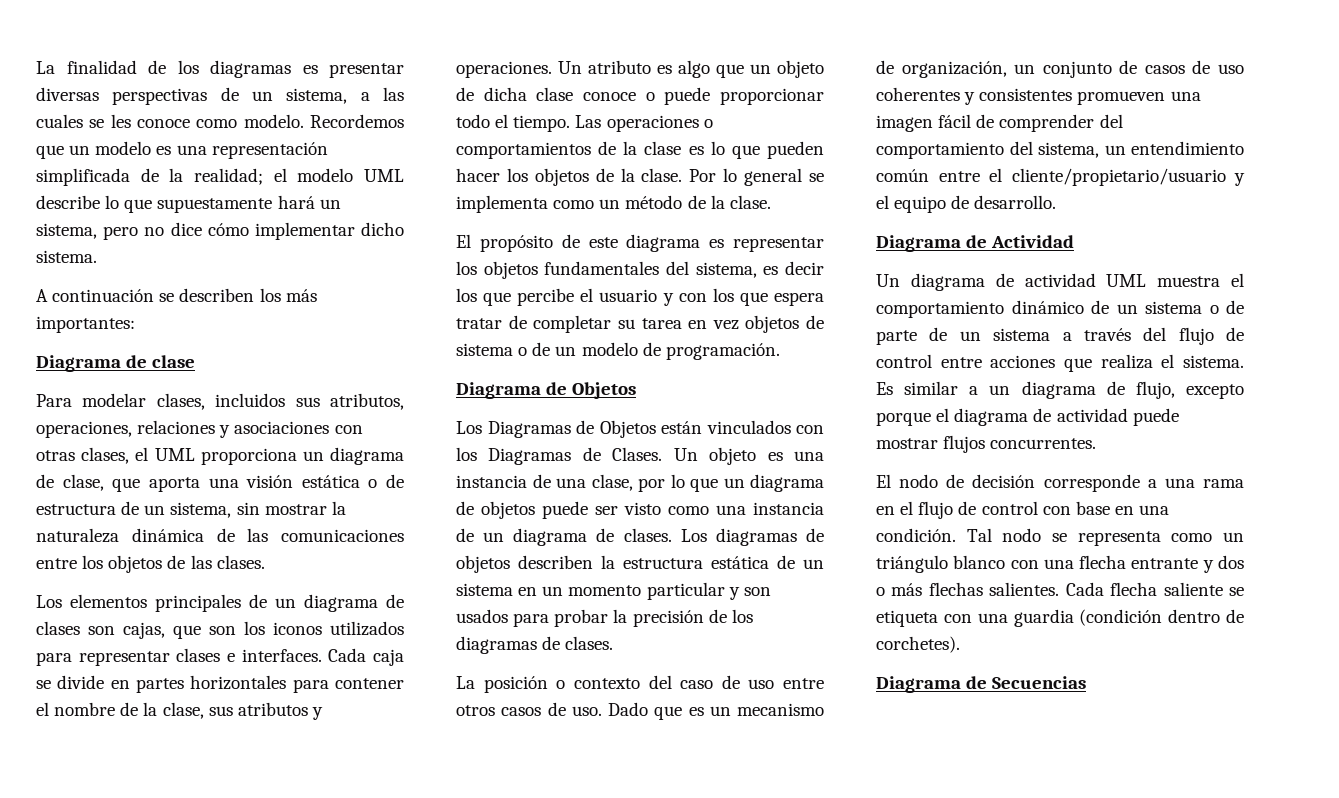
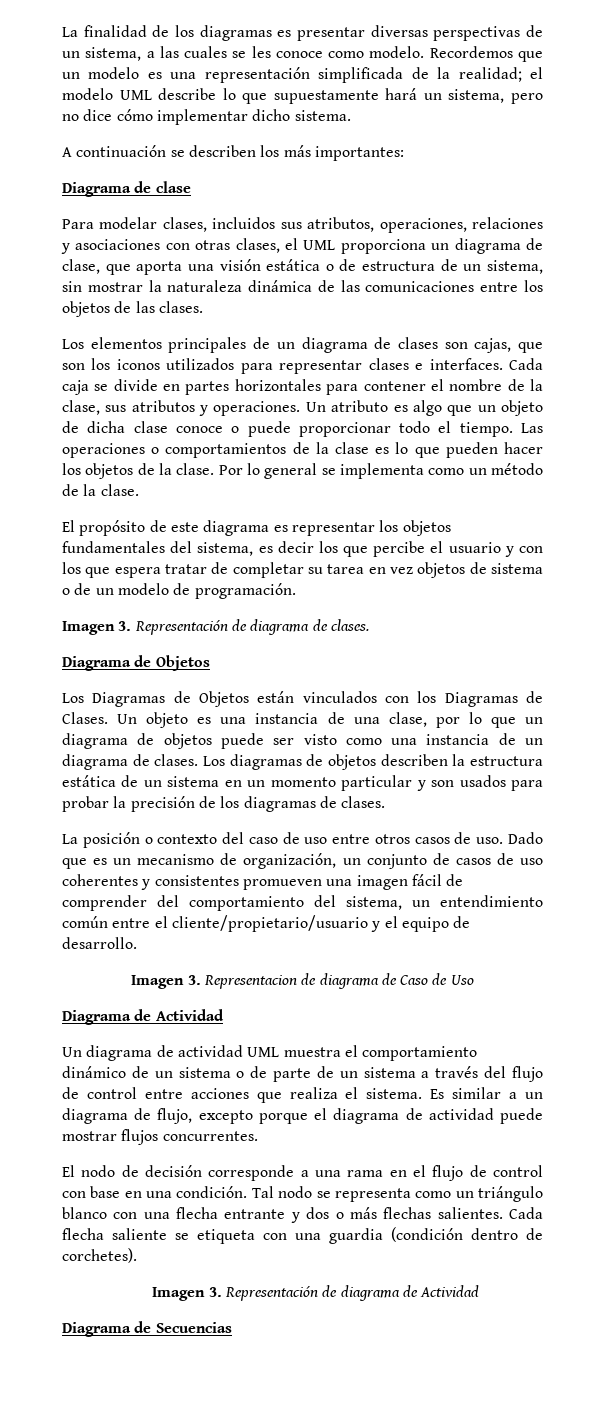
+ Imagen 3. Representación de diagrama de clases.
+ Imagen 3. Representacion de diagrama de Caso de Uso
+ Imagen 3. Representación de diagrama de Actividad

